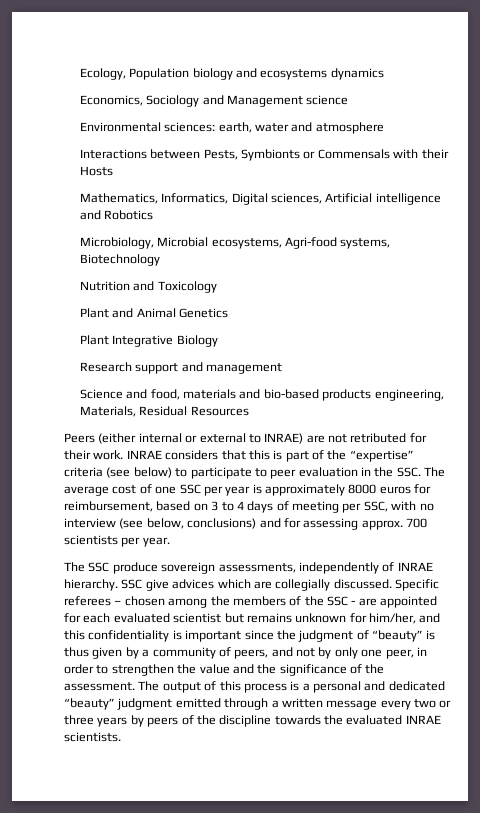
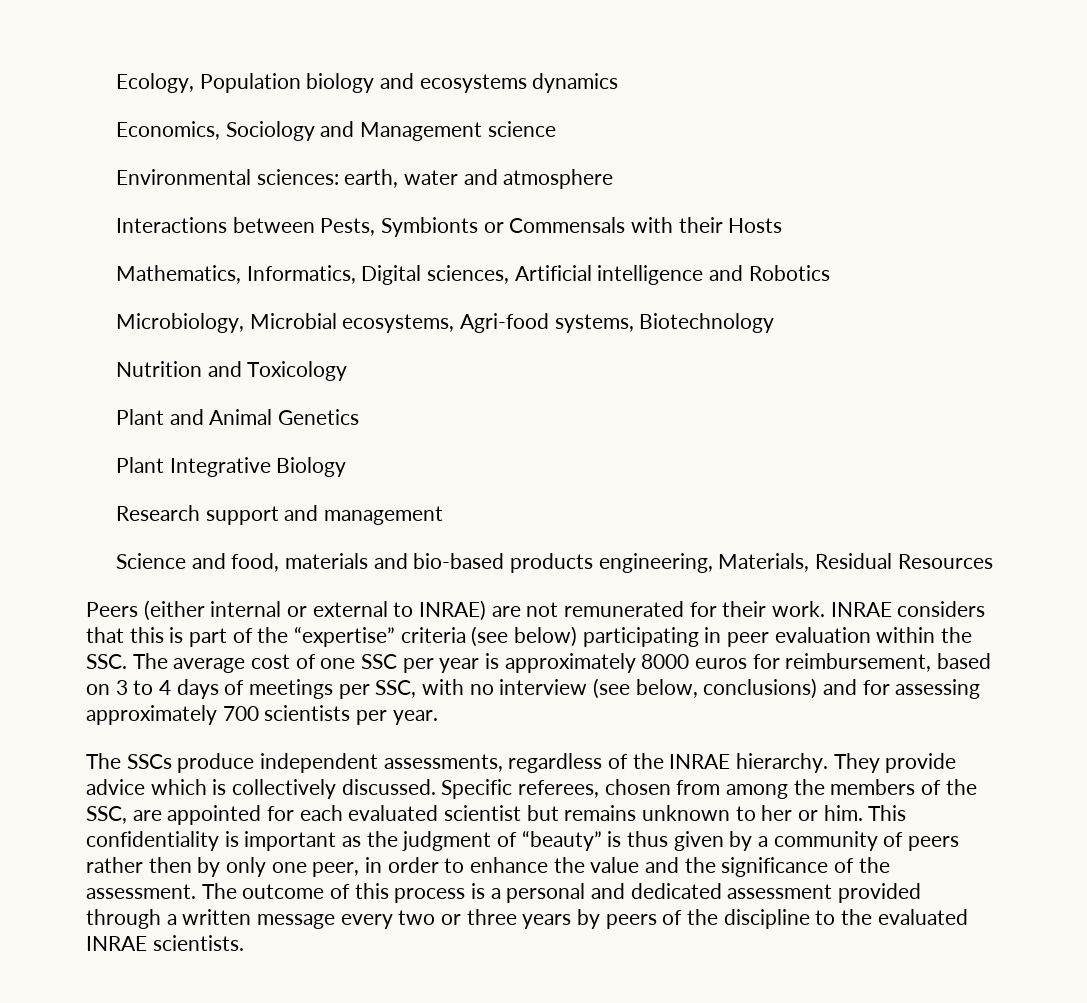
- Peers (either internal or external to INRAE) are not retributed for their work.
+ Peers (either internal or external to INRAE) are not remunerated for their work.
- INRAE considers that this is part of the “expertise” criteria (see below) to participate to peer evaluation in the SSC. The average cost of one SSC per year is approximately 8000 euros for reimbursement, based on 3 to 4 days of meeting per SSC, with no interview (see below, conclusions) and for assessing approx. 700 scientists per year.
+ INRAE considers that this is part of the “expertise” criteria (see below) participating in peer evaluation within the SSC. The average cost of one SSC per year is approximately 8000 euros for reimbursement, based on 3 to 4 days of meetings per SSC, with no interview (see below, conclusions) and for assessing approximately 700 scientists per year.
- The SSC produce sovereign assessments, independently of INRAE hierarchy. SSC give advices which are collegially discussed. Specific referees – chosen among the members of the SSC - are appointed for each evaluated scientist but remains unknown for him/her, and this confidentiality is important since the judgment of “beauty” is thus given by a community of peers, and not by only one peer, in order to strengthen the value and the significance of the assessment.
+ The SSCs produce independent assessments, regardless of the INRAE hierarchy. They provide advice which is collectively discussed. Specific referees, chosen from among the members of the SSC, are appointed for each evaluated scientist but remains unknown to her or him. This confidentiality is important as the judgment of “beauty” is thus given by a community of peers rather then by only one peer, in order to enhance the value and the significance of the assessment.
- The output of this process is a personal and dedicated “beauty” judgment emitted through a written message every two or three years by peers of the discipline towards the evaluated INRAE scientists.
+ The outcome of this process is a personal and dedicated assessment provided through a written message every two or three years by peers of the discipline to the evaluated INRAE scientists.

